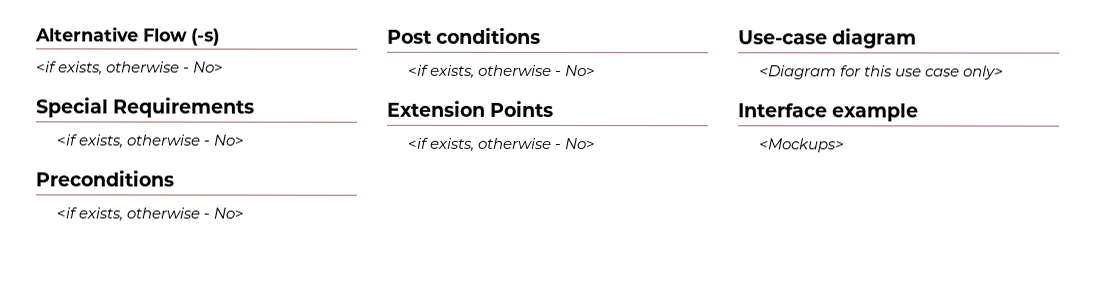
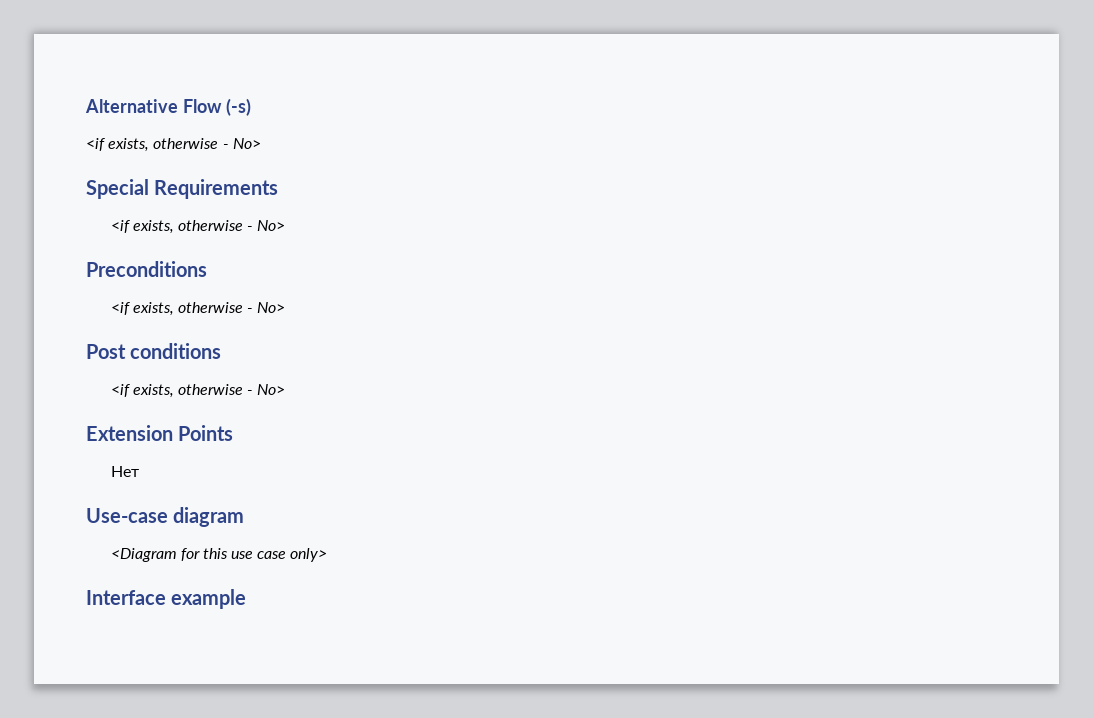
  Extension Points
- <if exists, otherwise - No>
+ Нет
- <Mockups>

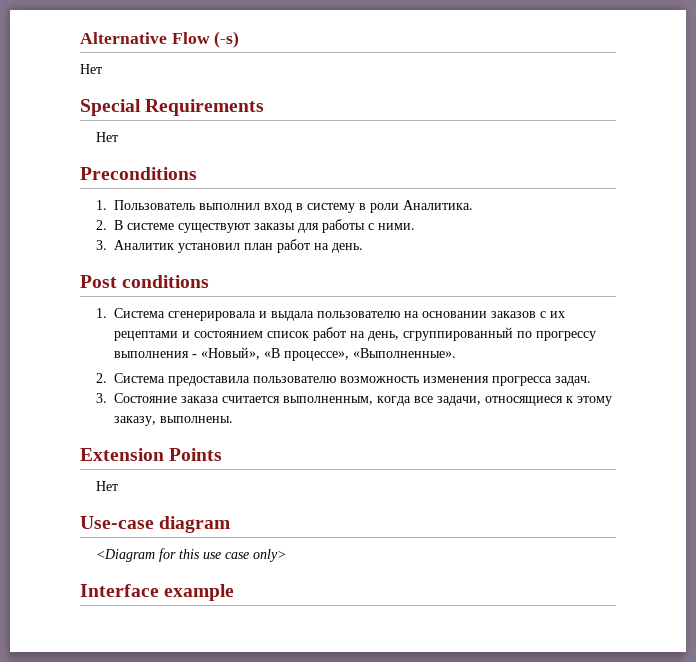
  Alternative Flow (-s)
- <if exists, otherwise - No>
+ Нет
  Special Requirements
- <if exists, otherwise - No>
+ Нет
  Preconditions
- <if exists, otherwise - No>
+ 1. Пользователь выполнил вход в систему в роли Аналитика.
+ 2. В системе существуют заказы для работы с ними.
+ 3. Аналитик установил план работ на день.
  Post conditions
- <if exists, otherwise - No>
+ 1. Система сгенерировала и выдала пользователю на основании заказов с их рецептами и состоянием список работ на день, сгруппированный по прогрессу выполнения - «Новый», «В процессе», «Выполненные».
+ 2. Система предоставила пользователю возможность изменения прогресса задач.
+ 3. Состояние заказа считается выполненным, когда все задачи, относящиеся к этому заказу, выполнены.

